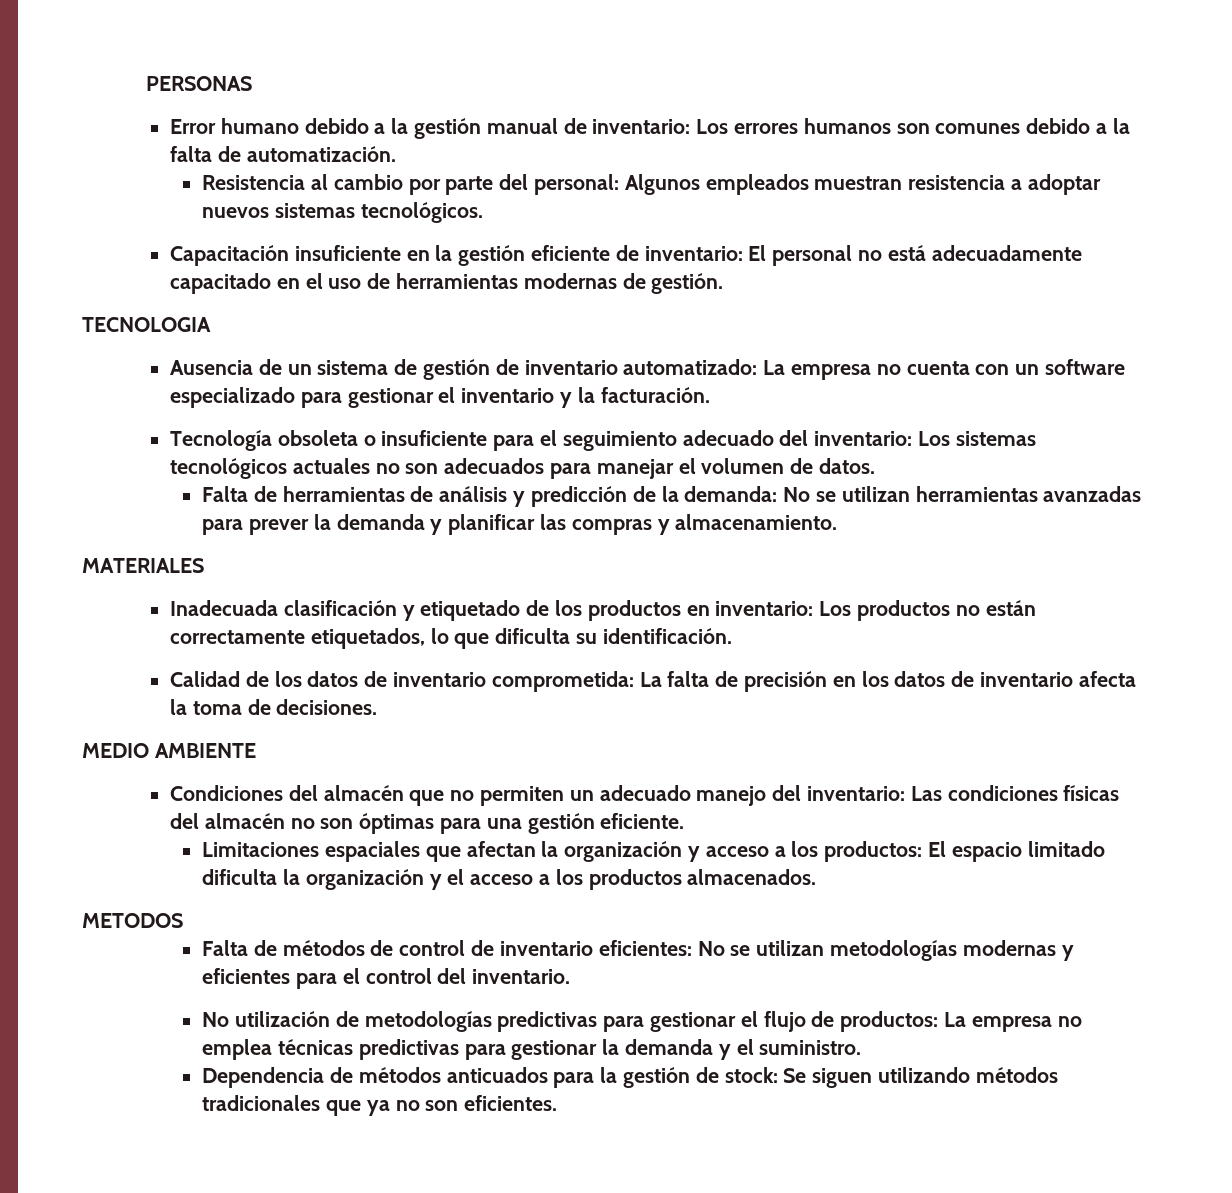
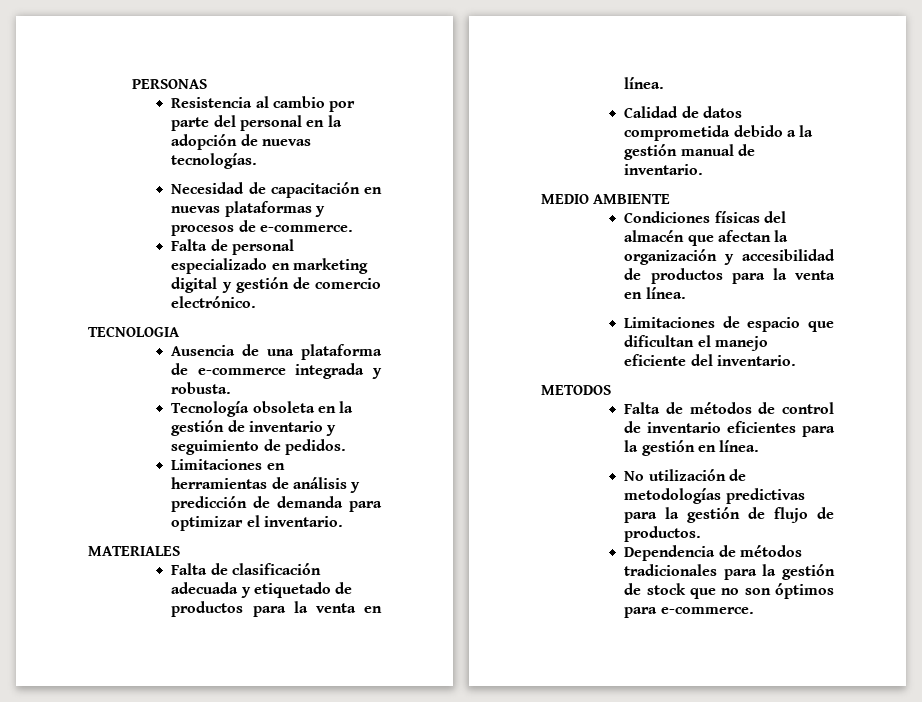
- Error humano debido a la gestión manual de inventario: Los errores humanos son comunes debido a la falta de automatización.
- Resistencia al cambio por parte del personal: Algunos empleados muestran resistencia a adoptar nuevos sistemas tecnológicos.
- Capacitación insuficiente en la gestión eficiente de inventario: El personal no está adecuadamente capacitado en el uso de herramientas modernas de gestión.
+ Resistencia al cambio por parte del personal en la adopción de nuevas tecnologías.
+ Necesidad de capacitación en nuevas plataformas y procesos de e-commerce.
+ Falta de personal especializado en marketing digital y gestión de comercio electrónico.
  TECNOLOGIA
- Ausencia de un sistema de gestión de inventario automatizado: La empresa no cuenta con un software especializado para gestionar el inventario y la facturación.
- Tecnología obsoleta o insuficiente para el seguimiento adecuado del inventario: Los sistemas tecnológicos actuales no son adecuados para manejar el volumen de datos.
- Falta de herramientas de análisis y predicción de la demanda: No se utilizan herramientas avanzadas para prever la demanda y planificar las compras y almacenamiento.
+ Ausencia de una plataforma de e-commerce integrada y robusta.
+ Tecnología obsoleta en la gestión de inventario y seguimiento de pedidos.
+ Limitaciones en herramientas de análisis y predicción de demanda para optimizar el inventario.
  MATERIALES
- Inadecuada clasificación y etiquetado de los productos en inventario: Los productos no están correctamente etiquetados, lo que dificulta su identificación.
- Calidad de los datos de inventario comprometida: La falta de precisión en los datos de inventario afecta la toma de decisiones.
+ Falta de clasificación adecuada y etiquetado de productos para la venta en línea.
+ Calidad de datos comprometida debido a la gestión manual de inventario.
  MEDIO AMBIENTE
- Condiciones del almacén que no permiten un adecuado manejo del inventario: Las condiciones físicas del almacén no son óptimas para una gestión eficiente.
- Limitaciones espaciales que afectan la organización y acceso a los productos: El espacio limitado dificulta la organización y el acceso a los productos almacenados.
+ Condiciones físicas del almacén que afectan la organización y accesibilidad de productos para la venta en línea.
+ Limitaciones de espacio que dificultan el manejo eficiente del inventario.
- Falta de métodos de control de inventario eficientes: No se utilizan metodologías modernas y eficientes para el control del inventario.
+ Falta de métodos de control de inventario eficientes para la gestión en línea.
- No utilización de metodologías predictivas para gestionar el flujo de productos: La empresa no emplea técnicas predictivas para gestionar la demanda y el suministro.
+ No utilización de metodologías predictivas para la gestión de flujo de productos.
- Dependencia de métodos anticuados para la gestión de stock: Se siguen utilizando métodos tradicionales que ya no son eficientes.
+ Dependencia de métodos tradicionales para la gestión de stock que no son óptimos para e-commerce.

